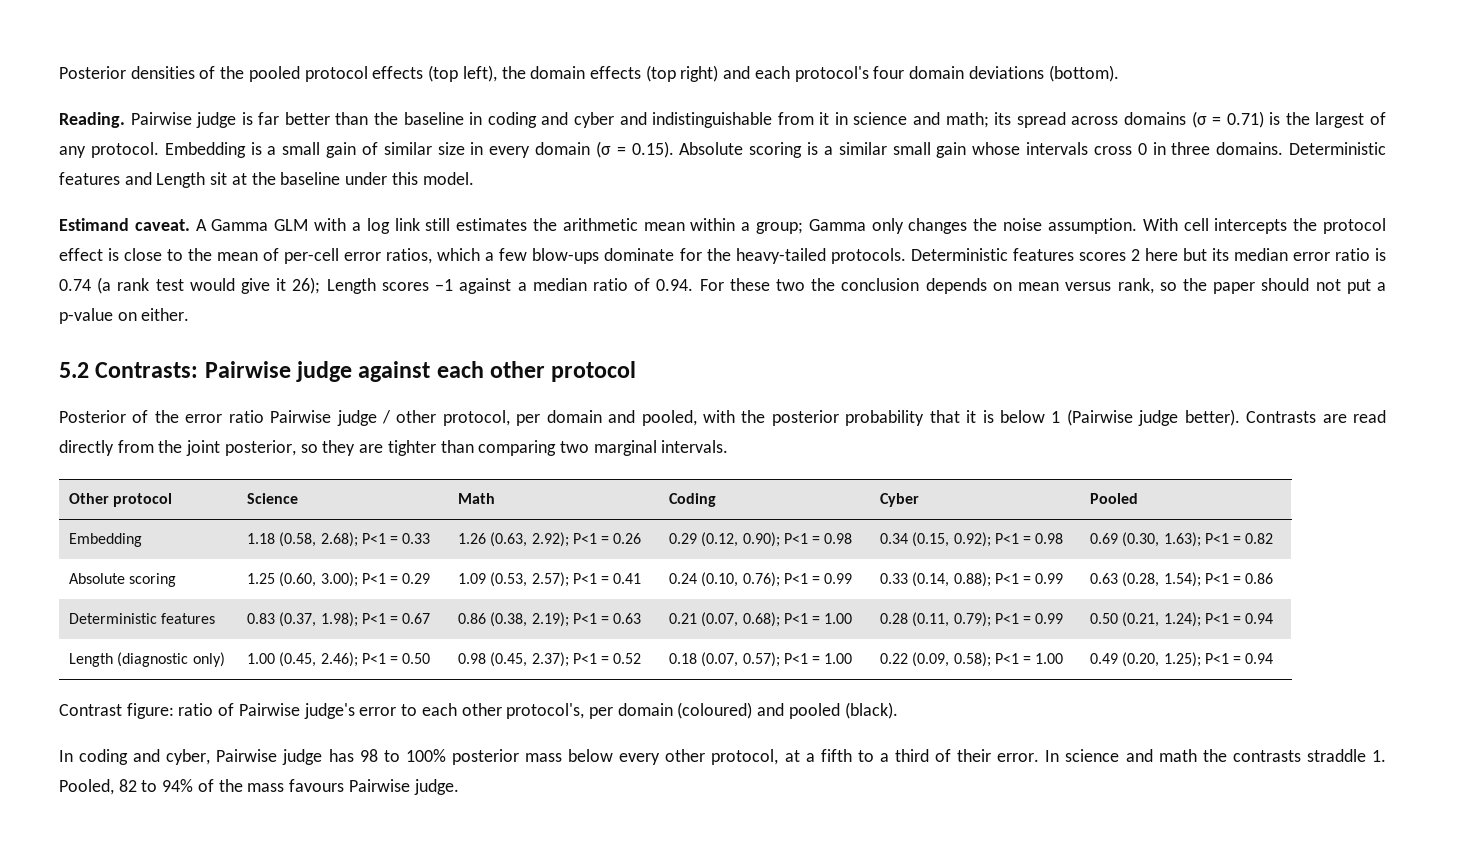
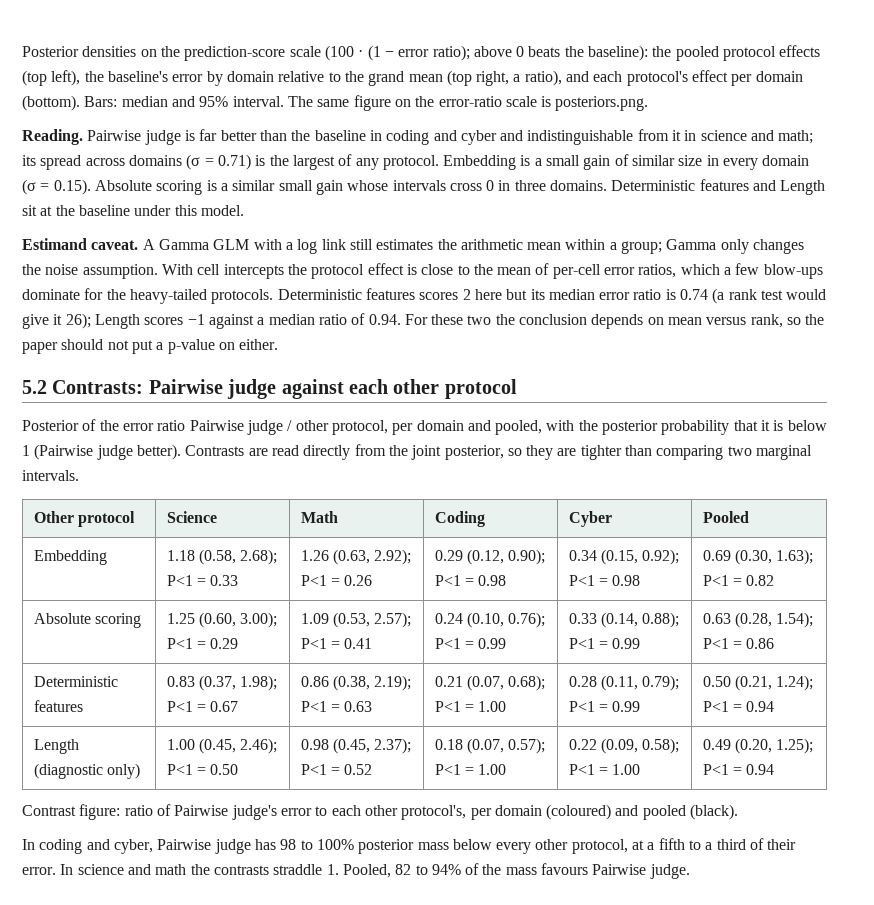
- Posterior densities of the pooled protocol effects (top left), the domain effects (top right) and each protocol's four domain deviations (bottom).
+ Posterior densities on the prediction-score scale (100 · (1 − error ratio); above 0 beats the baseline): the pooled protocol effects (top left), the baseline's error by domain relative to the grand mean (top right, a ratio), and each protocol's effect per domain (bottom). Bars: median and 95% interval. The same figure on the error-ratio scale is posteriors.png.

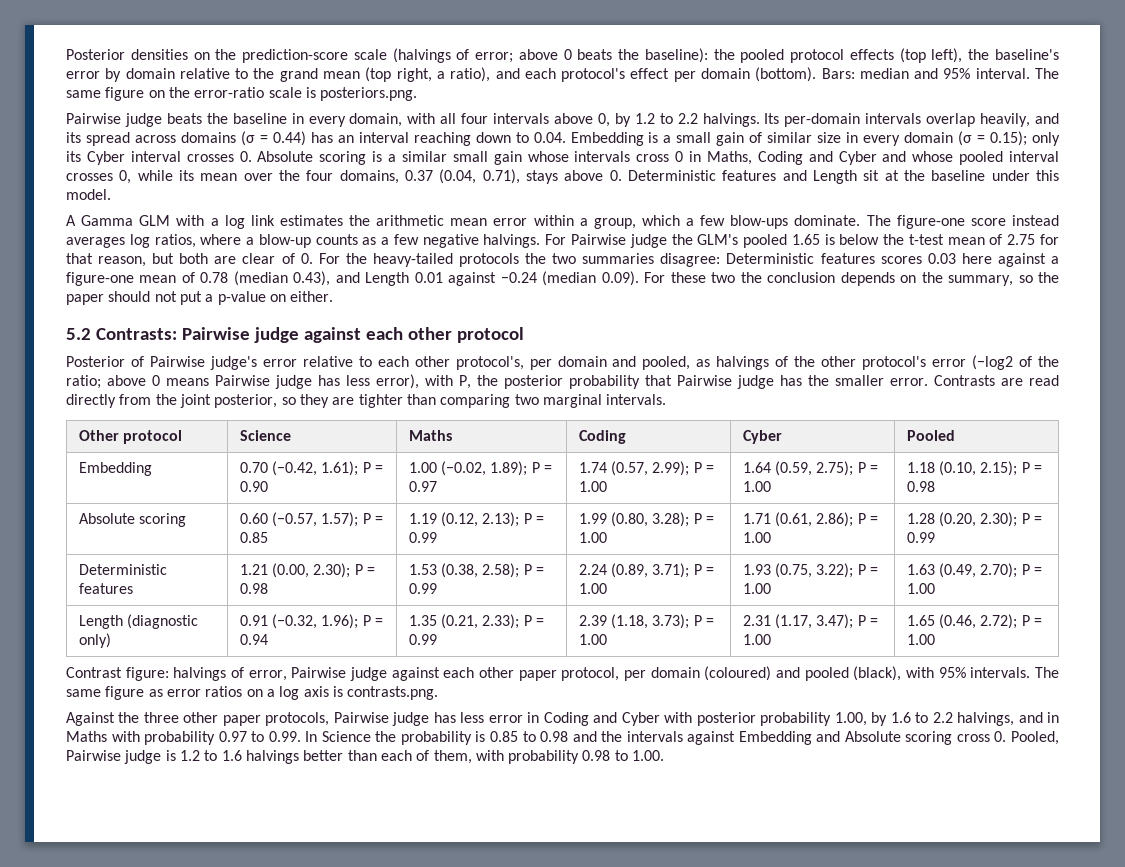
- Posterior densities on the prediction-score scale (100 · (1 − error ratio); above 0 beats the baseline): the pooled protocol effects (top left), the baseline's error by domain relative to the grand mean (top right, a ratio), and each protocol's effect per domain (bottom).
+ Posterior densities on the prediction-score scale (halvings of error; above 0 beats the baseline): the pooled protocol effects (top left), the baseline's error by domain relative to the grand mean (top right, a ratio), and each protocol's effect per domain (bottom).
- Reading. Pairwise judge is far better than the baseline in coding and cyber and indistinguishable from it in science and math; its spread across domains (σ = 0.71) is the largest of any protocol. Embedding is a small gain of similar size in every domain (σ = 0.15). Absolute scoring is a similar small gain whose intervals cross 0 in three domains. Deterministic features and Length sit at the baseline under this model.
+ Pairwise judge beats the baseline in every domain, with all four intervals above 0, by 1.2 to 2.2 halvings. Its per-domain intervals overlap heavily, and its spread across domains (σ = 0.44) has an interval reaching down to 0.04. Embedding is a small gain of similar size in every domain (σ = 0.15); only its Cyber interval crosses 0. Absolute scoring is a similar small gain whose intervals cross 0 in Maths, Coding and Cyber and whose pooled interval crosses 0, while its mean over the four domains, 0.37 (0.04, 0.71), stays above 0. Deterministic features and Length sit at the baseline under this model.
- Estimand caveat. A Gamma GLM with a log link still estimates the arithmetic mean within a group; Gamma only changes the noise assumption. With cell intercepts the protocol effect is close to the mean of per-cell error ratios, which a few blow-ups dominate for the heavy-tailed protocols. Deterministic features scores 2 here but its median error ratio is 0.74 (a rank test would give it 26); Length scores −1 against a median ratio of 0.94. For these two the conclusion depends on mean versus rank, so the paper should not put a p-value on either.
+ A Gamma GLM with a log link estimates the arithmetic mean error within a group, which a few blow-ups dominate. The figure-one score instead averages log ratios, where a blow-up counts as a few negative halvings. For Pairwise judge the GLM's pooled 1.65 is below the t-test mean of 2.75 for that reason, but both are clear of 0. For the heavy-tailed protocols the two summaries disagree: Deterministic features scores 0.03 here against a figure-one mean of 0.78 (median 0.43), and Length 0.01 against −0.24 (median 0.09). For these two the conclusion depends on the summary, so the paper should not put a p-value on either.
- Posterior of the error ratio Pairwise judge / other protocol, per domain and pooled, with the posterior probability that it is below 1 (Pairwise judge better).
+ Posterior of Pairwise judge's error relative to each other protocol's, per domain and pooled, as halvings of the other protocol's error (−log2 of the ratio; above 0 means Pairwise judge has less error), with P, the posterior probability that Pairwise judge has the smaller error.
- Other protocol | Science | Math | Coding | Cyber | Pooled
+ Other protocol | Science | Maths | Coding | Cyber | Pooled
- Embedding | 1.18 (0.58, 2.68); P<1 = 0.33 | 1.26 (0.63, 2.92); P<1 = 0.26 | 0.29 (0.12, 0.90); P<1 = 0.98 | 0.34 (0.15, 0.92); P<1 = 0.98 | 0.69 (0.30, 1.63); P<1 = 0.82
- Absolute scoring | 1.25 (0.60, 3.00); P<1 = 0.29 | 1.09 (0.53, 2.57); P<1 = 0.41 | 0.24 (0.10, 0.76); P<1 = 0.99 | 0.33 (0.14, 0.88); P<1 = 0.99 | 0.63 (0.28, 1.54); P<1 = 0.86
- Deterministic features | 0.83 (0.37, 1.98); P<1 = 0.67 | 0.86 (0.38, 2.19); P<1 = 0.63 | 0.21 (0.07, 0.68); P<1 = 1.00 | 0.28 (0.11, 0.79); P<1 = 0.99 | 0.50 (0.21, 1.24); P<1 = 0.94
- Length (diagnostic only) | 1.00 (0.45, 2.46); P<1 = 0.50 | 0.98 (0.45, 2.37); P<1 = 0.52 | 0.18 (0.07, 0.57); P<1 = 1.00 | 0.22 (0.09, 0.58); P<1 = 1.00 | 0.49 (0.20, 1.25); P<1 = 0.94
- Contrast figure: ratio of Pairwise judge's error to each other protocol's, per domain (coloured) and pooled (black).
- In coding and cyber, Pairwise judge has 98 to 100% posterior mass below every other protocol, at a fifth to a third of their error. In science and math the contrasts straddle 1. Pooled, 82 to 94% of the mass favours Pairwise judge.
+ Embedding | 0.70 (−0.42, 1.61); P = 0.90 | 1.00 (−0.02, 1.89); P = 0.97 | 1.74 (0.57, 2.99); P = 1.00 | 1.64 (0.59, 2.75); P = 1.00 | 1.18 (0.10, 2.15); P = 0.98
+ Absolute scoring | 0.60 (−0.57, 1.57); P = 0.85 | 1.19 (0.12, 2.13); P = 0.99 | 1.99 (0.80, 3.28); P = 1.00 | 1.71 (0.61, 2.86); P = 1.00 | 1.28 (0.20, 2.30); P = 0.99
+ Deterministic features | 1.21 (0.00, 2.30); P = 0.98 | 1.53 (0.38, 2.58); P = 0.99 | 2.24 (0.89, 3.71); P = 1.00 | 1.93 (0.75, 3.22); P = 1.00 | 1.63 (0.49, 2.70); P = 1.00
+ Length (diagnostic only) | 0.91 (−0.32, 1.96); P = 0.94 | 1.35 (0.21, 2.33); P = 0.99 | 2.39 (1.18, 3.73); P = 1.00 | 2.31 (1.17, 3.47); P = 1.00 | 1.65 (0.46, 2.72); P = 1.00
+ Contrast figure: halvings of error, Pairwise judge against each other paper protocol, per domain (coloured) and pooled (black), with 95% intervals. The same figure as error ratios on a log axis is contrasts.png.
+ Against the three other paper protocols, Pairwise judge has less error in Coding and Cyber with posterior probability 1.00, by 1.6 to 2.2 halvings, and in Maths with probability 0.97 to 0.99. In Science the probability is 0.85 to 0.98 and the intervals against Embedding and Absolute scoring cross 0. Pooled, Pairwise judge is 1.2 to 1.6 halvings better than each of them, with probability 0.98 to 1.00.

